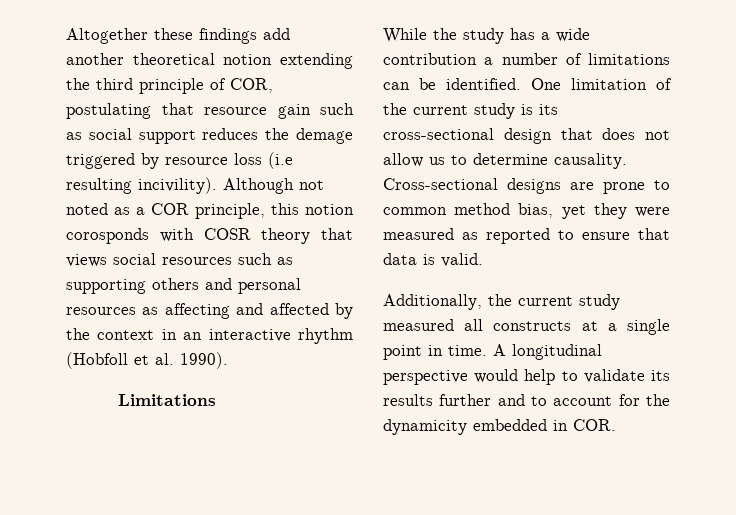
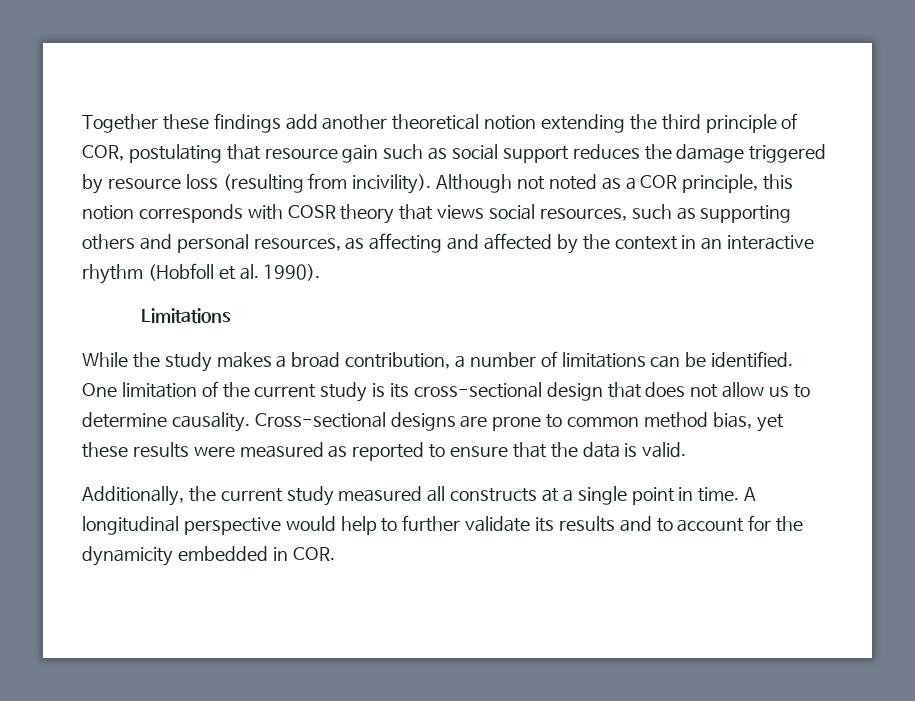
- Altogether these findings add another theoretical notion extending the third principle of COR, postulating that resource gain such as social support reduces the demage triggered by resource loss (i.e resulting incivility).
+ Together these findings add another theoretical notion extending the third principle of COR, postulating that resource gain such as social support reduces the damage triggered by resource loss (resulting from incivility).
- Although not noted as a COR principle, this notion corosponds with COSR theory that views social resources such as supporting others and personal resources as affecting and affected by the context in an interactive rhythm (Hobfoll et al. 1990).
+ Although not noted as a COR principle, this notion corresponds with COSR theory that views social resources, such as supporting others and personal resources, as affecting and affected by the context in an interactive rhythm (Hobfoll et al. 1990).
- While the study has a wide contribution a number of limitations can be identified.
+ While the study makes a broad contribution, a number of limitations can be identified.
- Cross-sectional designs are prone to common method bias, yet they were measured as reported to ensure that data is valid.
+ Cross-sectional designs are prone to common method bias, yet these results were measured as reported to ensure that the data is valid.
- A longitudinal perspective would help to validate its results further and to account for the dynamicity embedded in COR.
+ A longitudinal perspective would help to further validate its results and to account for the dynamicity embedded in COR.

